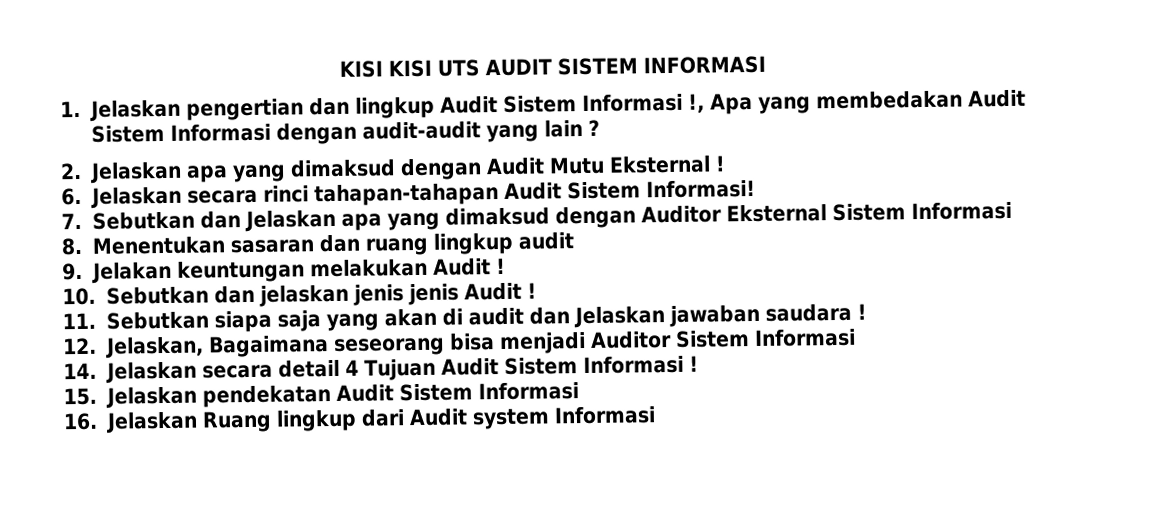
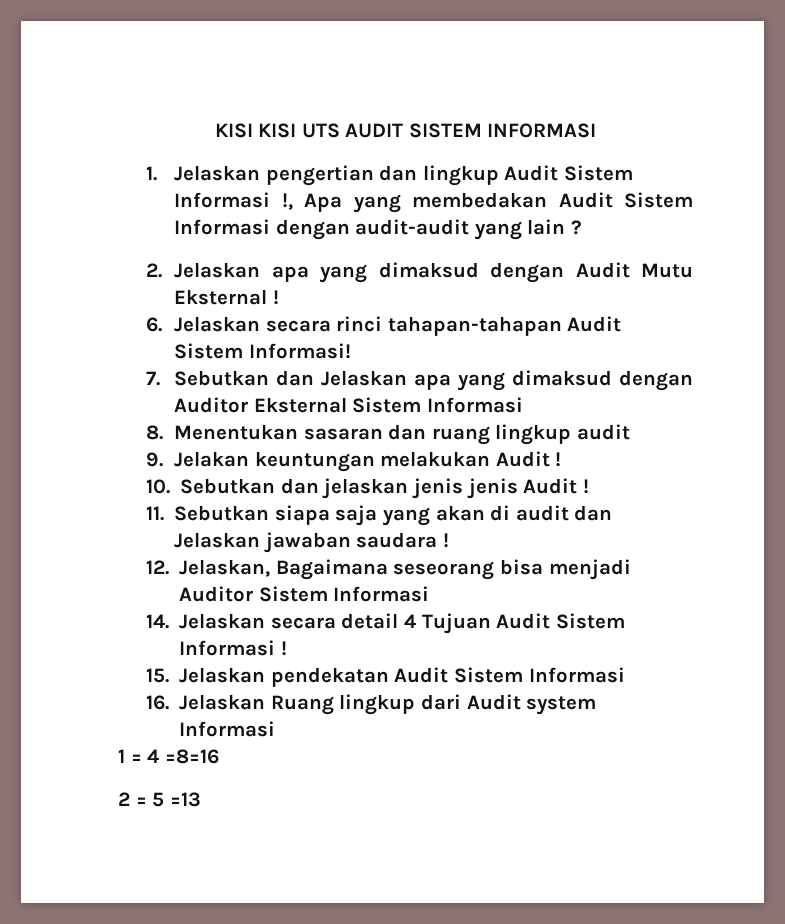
+ 1 = 4 =8=16
+ 2 = 5 =13

